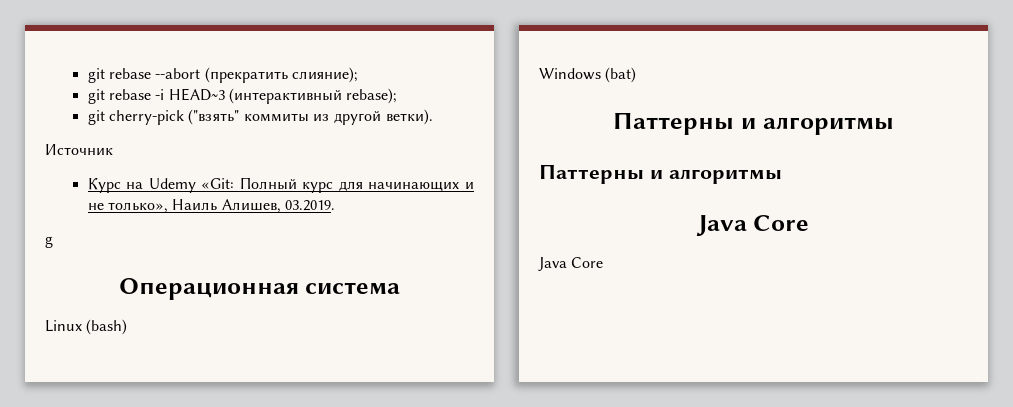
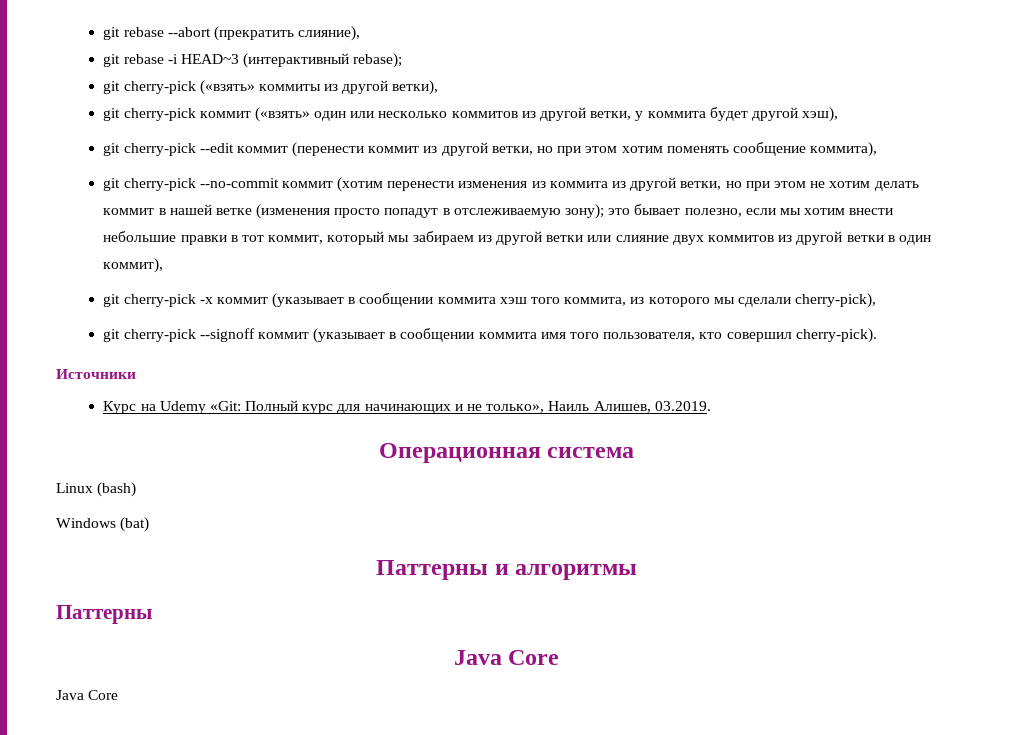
- git rebase --abort (прекратить слияние);
+ git rebase --abort (прекратить слияние),
- git cherry-pick ("взять" коммиты из другой ветки).
- Источник
+ git cherry-pick («взять» коммиты из другой ветки),
+ git cherry-pick коммит («взять» один или несколько коммитов из другой ветки, у коммита будет другой хэш),
+ git cherry-pick --edit коммит (перенести коммит из другой ветки, но при этом хотим поменять сообщение коммита),
+ git cherry-pick --no-commit коммит (хотим перенести изменения из коммита из другой ветки, но при этом не хотим делать коммит в нашей ветке (изменения просто попадут в отслеживаемую зону); это бывает полезно, если мы хотим внести небольшие правки в тот коммит, который мы забираем из другой ветки или слияние двух коммитов из другой ветки в один коммит),
+ git cherry-pick -x коммит (указывает в сообщении коммита хэш того коммита, из которого мы сделали cherry-pick),
+ git cherry-pick --signoff коммит (указывает в сообщении коммита имя того пользователя, кто совершил cherry-pick).
+ Источники
- g
  Windows (bat)
  Паттерны и алгоритмы
- Паттерны и алгоритмы
+ Паттерны

